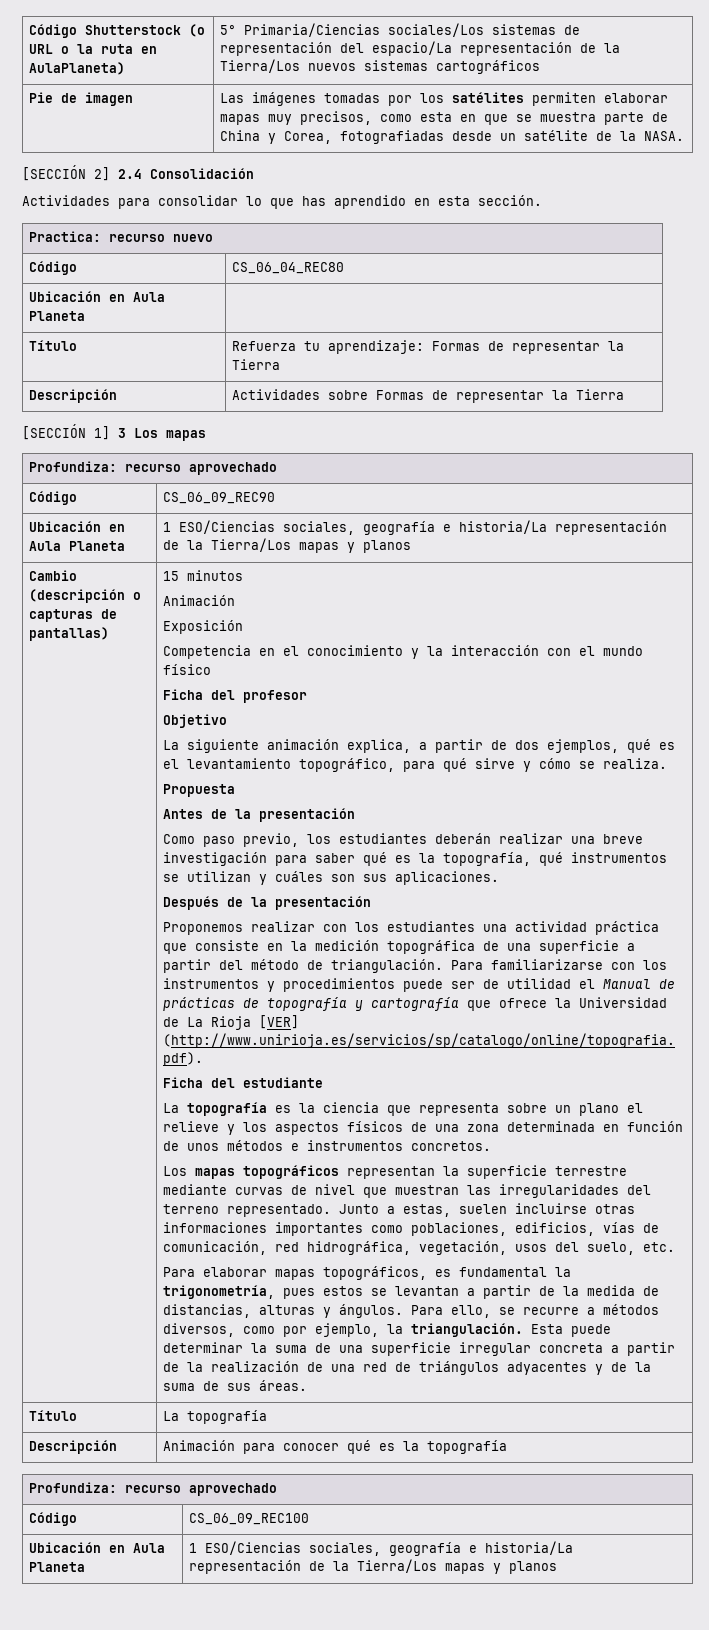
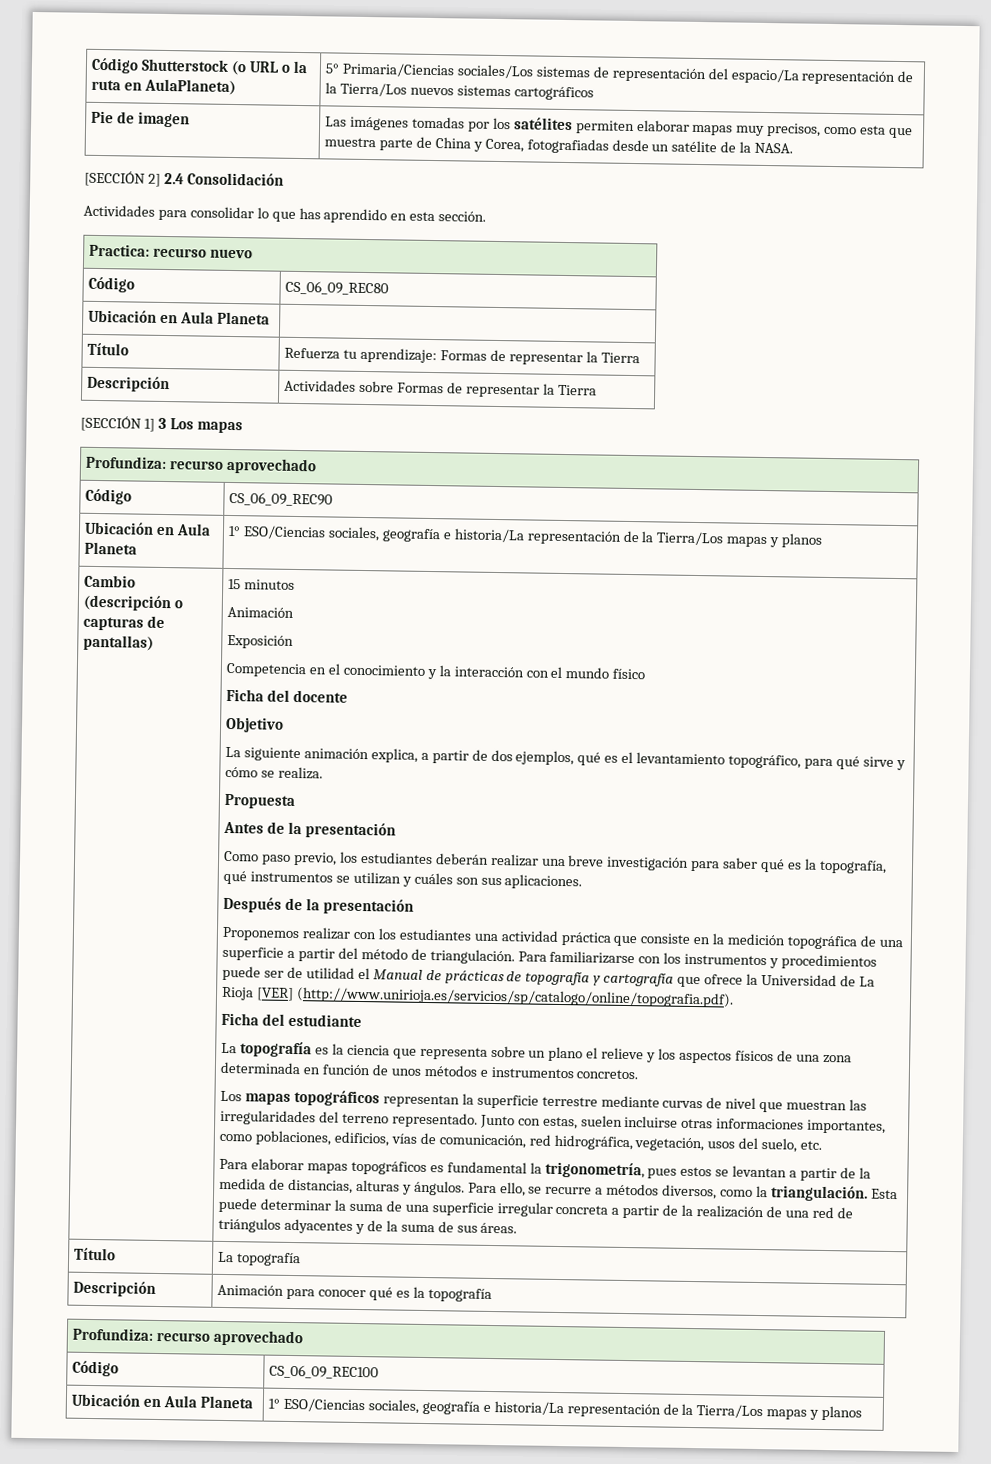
- Pie de imagen | Las imágenes tomadas por los satélites permiten elaborar mapas muy precisos, como esta en que se muestra parte de China y Corea, fotografiadas desde un satélite de la NASA.
+ Pie de imagen | Las imágenes tomadas por los satélites permiten elaborar mapas muy precisos, como esta que muestra parte de China y Corea, fotografiadas desde un satélite de la NASA.
- Código | CS_06_04_REC80
+ Código | CS_06_09_REC80
  Código | CS_06_09_REC90
- Ubicación en Aula Planeta | 1 ESO/Ciencias sociales, geografía e historia/La representación de la Tierra/Los mapas y planos
+ Ubicación en Aula Planeta | 1° ESO/Ciencias sociales, geografía e historia/La representación de la Tierra/Los mapas y planos
- Ficha del profesor
+ Ficha del docente
- Junto a estas, suelen incluirse otras informaciones importantes como poblaciones, edificios, vías de comunicación, red hidrográfica, vegetación, usos del suelo, etc.
+ Junto con estas, suelen incluirse otras informaciones importantes, como poblaciones, edificios, vías de comunicación, red hidrográfica, vegetación, usos del suelo, etc.
- Para elaborar mapas topográficos, es fundamental la trigonometría, pues estos se levantan a partir de la medida de distancias, alturas y ángulos.
+ Para elaborar mapas topográficos es fundamental la trigonometría, pues estos se levantan a partir de la medida de distancias, alturas y ángulos.
- Para ello, se recurre a métodos diversos, como por ejemplo, la triangulación.
+ Para ello, se recurre a métodos diversos, como la triangulación.
  Código | CS_06_09_REC100
- Ubicación en Aula Planeta | 1 ESO/Ciencias sociales, geografía e historia/La representación de la Tierra/Los mapas y planos
+ Ubicación en Aula Planeta | 1° ESO/Ciencias sociales, geografía e historia/La representación de la Tierra/Los mapas y planos

